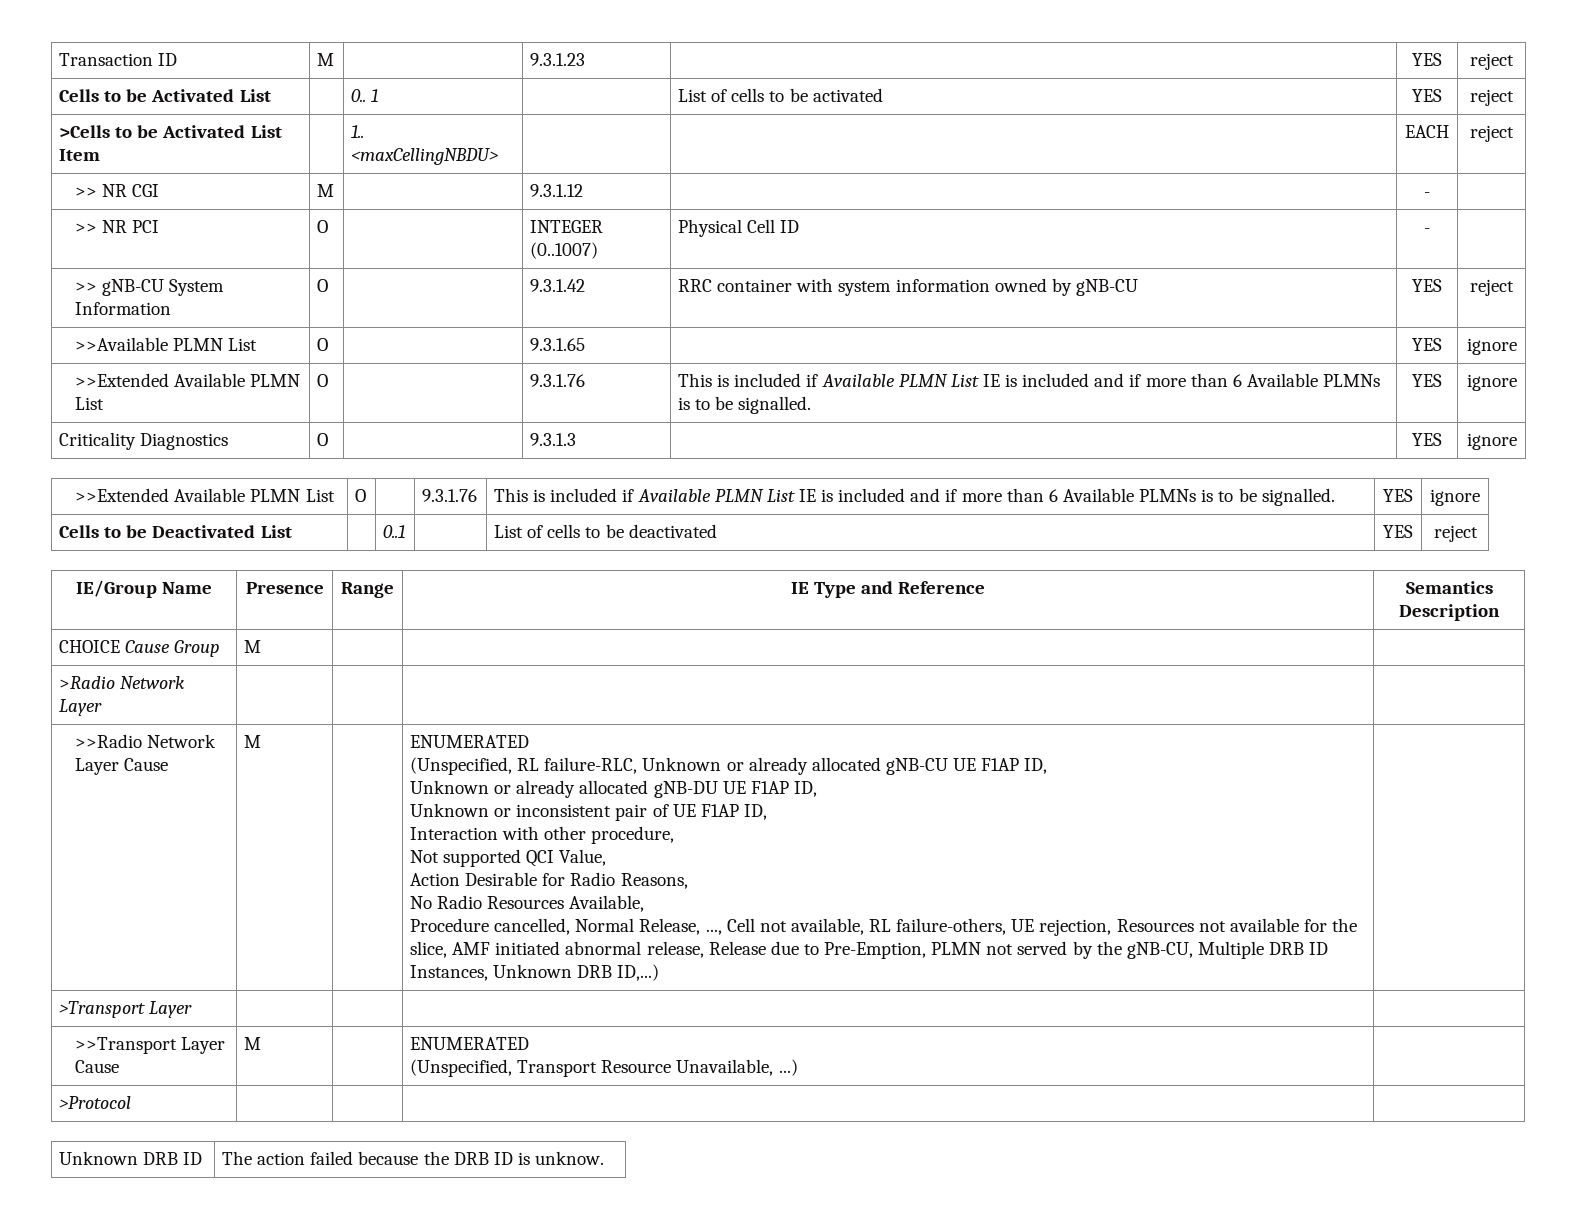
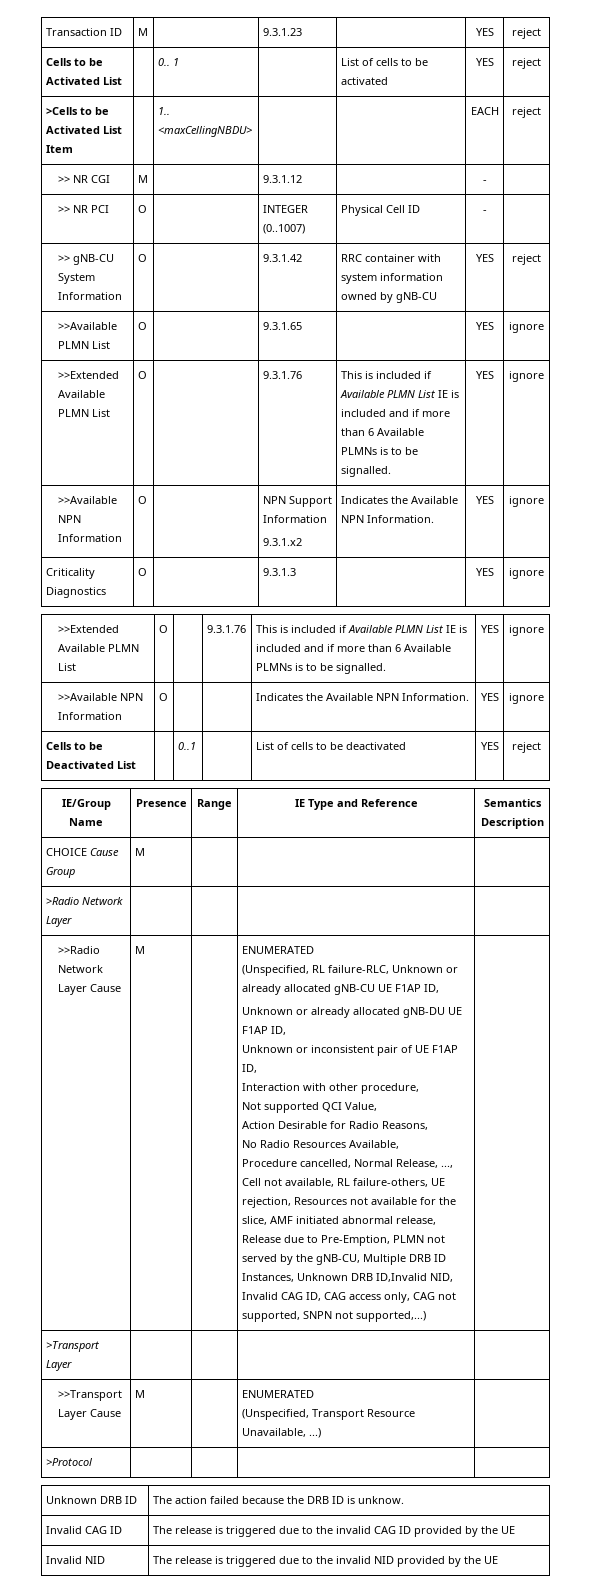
+ >>Available NPN Information | O | | NPN Support Information
+ 9.3.1.x2 | Indicates the Available NPN Information. | YES | ignore
+ >>Available NPN Information | O | | | Indicates the Available NPN Information. | YES | ignore
- Procedure cancelled, Normal Release, ..., Cell not available, RL failure-others, UE rejection, Resources not available for the slice, AMF initiated abnormal release, Release due to Pre-Emption, PLMN not served by the gNB-CU, Multiple DRB ID Instances, Unknown DRB ID,...)
+ Procedure cancelled, Normal Release, ..., Cell not available, RL failure-others, UE rejection, Resources not available for the slice, AMF initiated abnormal release, Release due to Pre-Emption, PLMN not served by the gNB-CU, Multiple DRB ID Instances, Unknown DRB ID,Invalid NID, Invalid CAG ID, CAG access only, CAG not supported, SNPN not supported,...)
+ Invalid CAG ID | The release is triggered due to the invalid CAG ID provided by the UE
+ Invalid NID | The release is triggered due to the invalid NID provided by the UE

